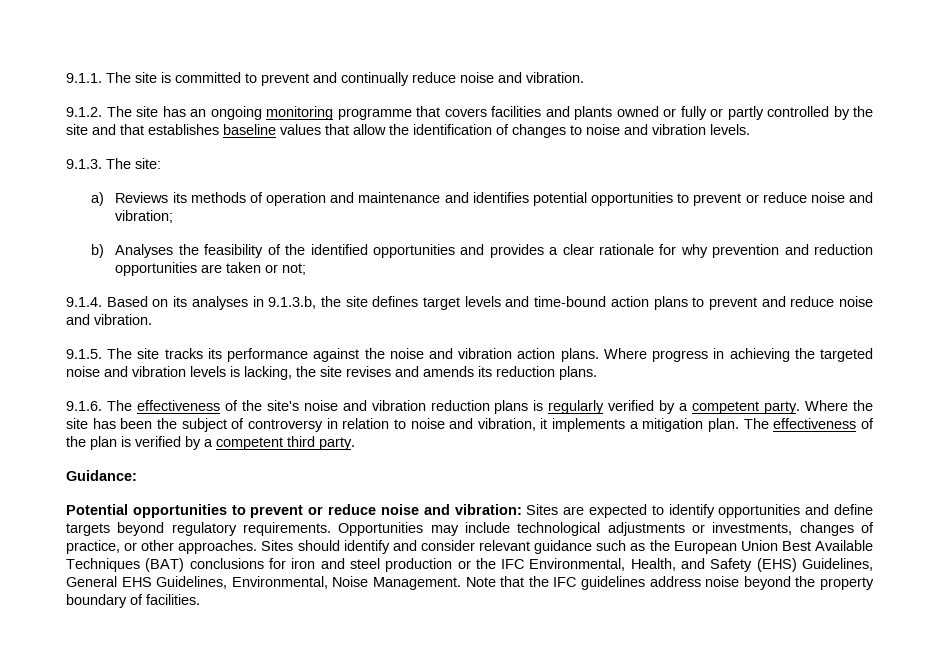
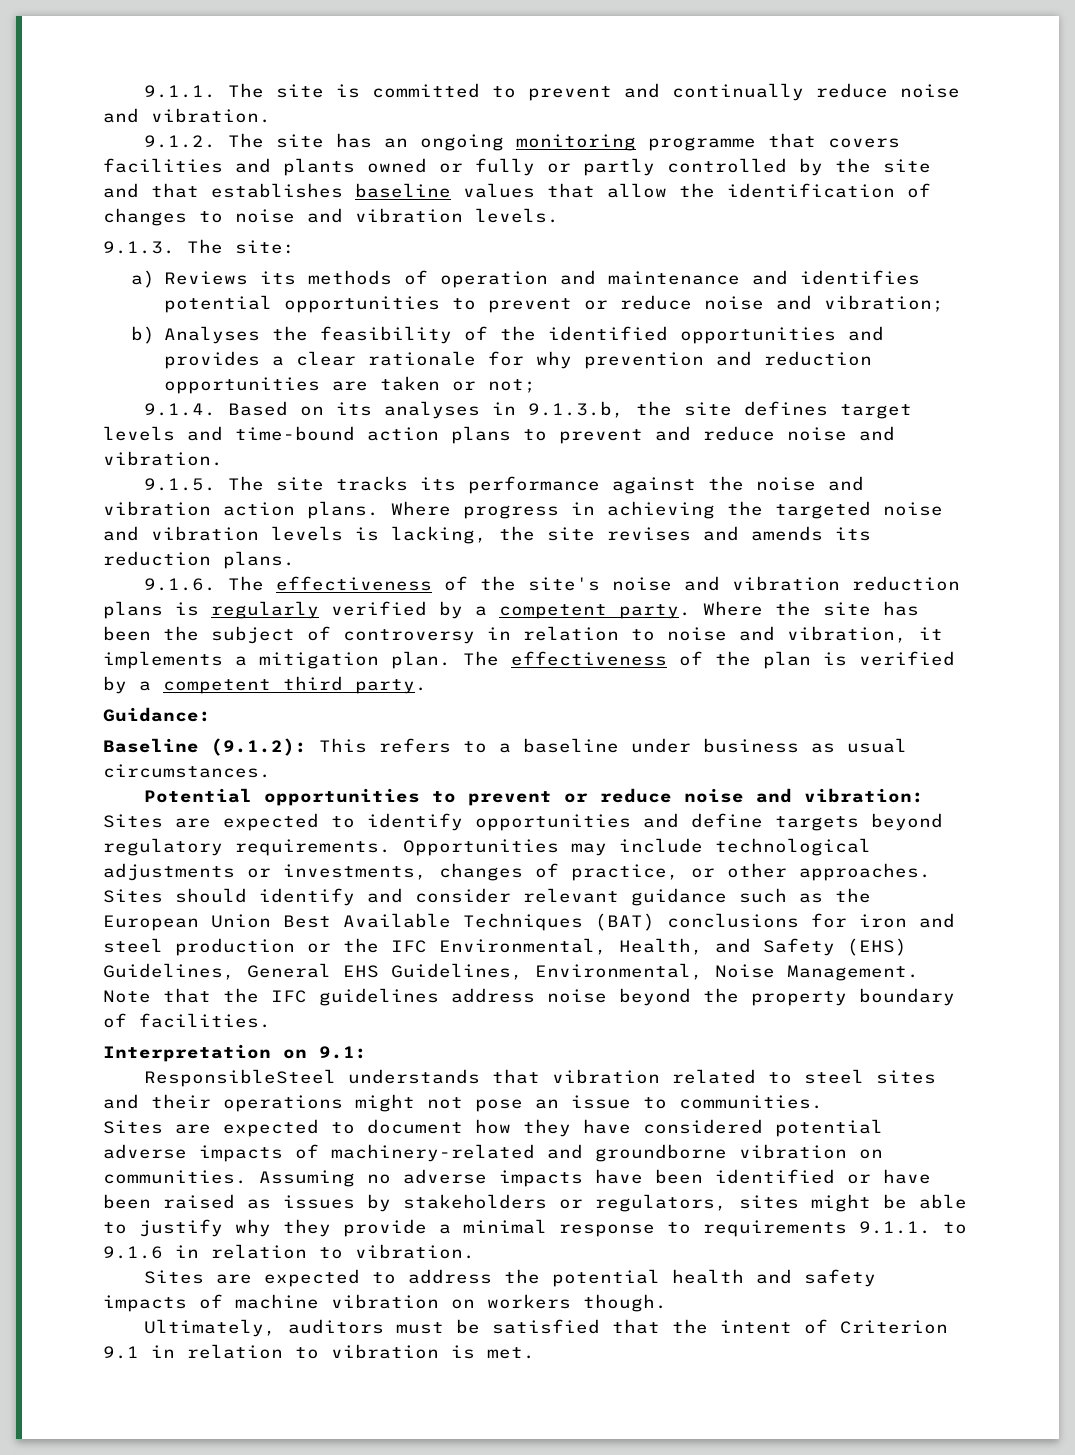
+ Baseline (9.1.2): This refers to a baseline under business as usual circumstances.
+ Interpretation on 9.1:
+ ResponsibleSteel understands that vibration related to steel sites and their operations might not pose an issue to communities.
+ Sites are expected to document how they have considered potential adverse impacts of machinery-related and groundborne vibration on communities. Assuming no adverse impacts have been identified or have been raised as issues by stakeholders or regulators, sites might be able to justify why they provide a minimal response to requirements 9.1.1. to 9.1.6 in relation to vibration.
+ Sites are expected to address the potential health and safety impacts of machine vibration on workers though.
+ Ultimately, auditors must be satisfied that the intent of Criterion 9.1 in relation to vibration is met.

